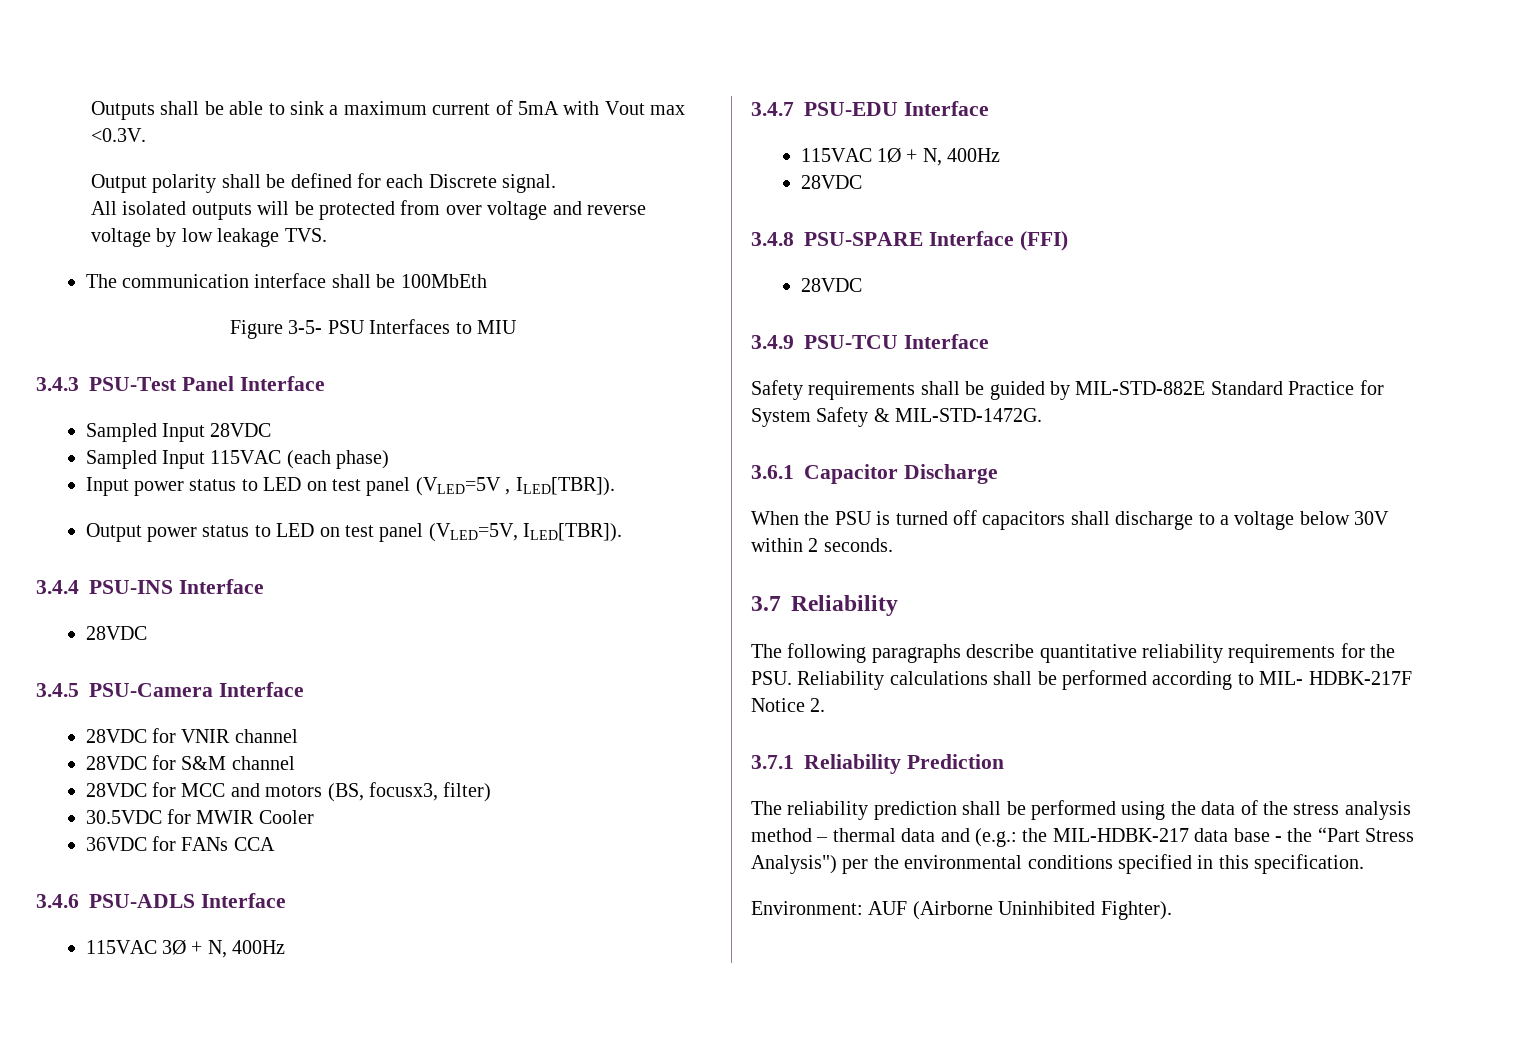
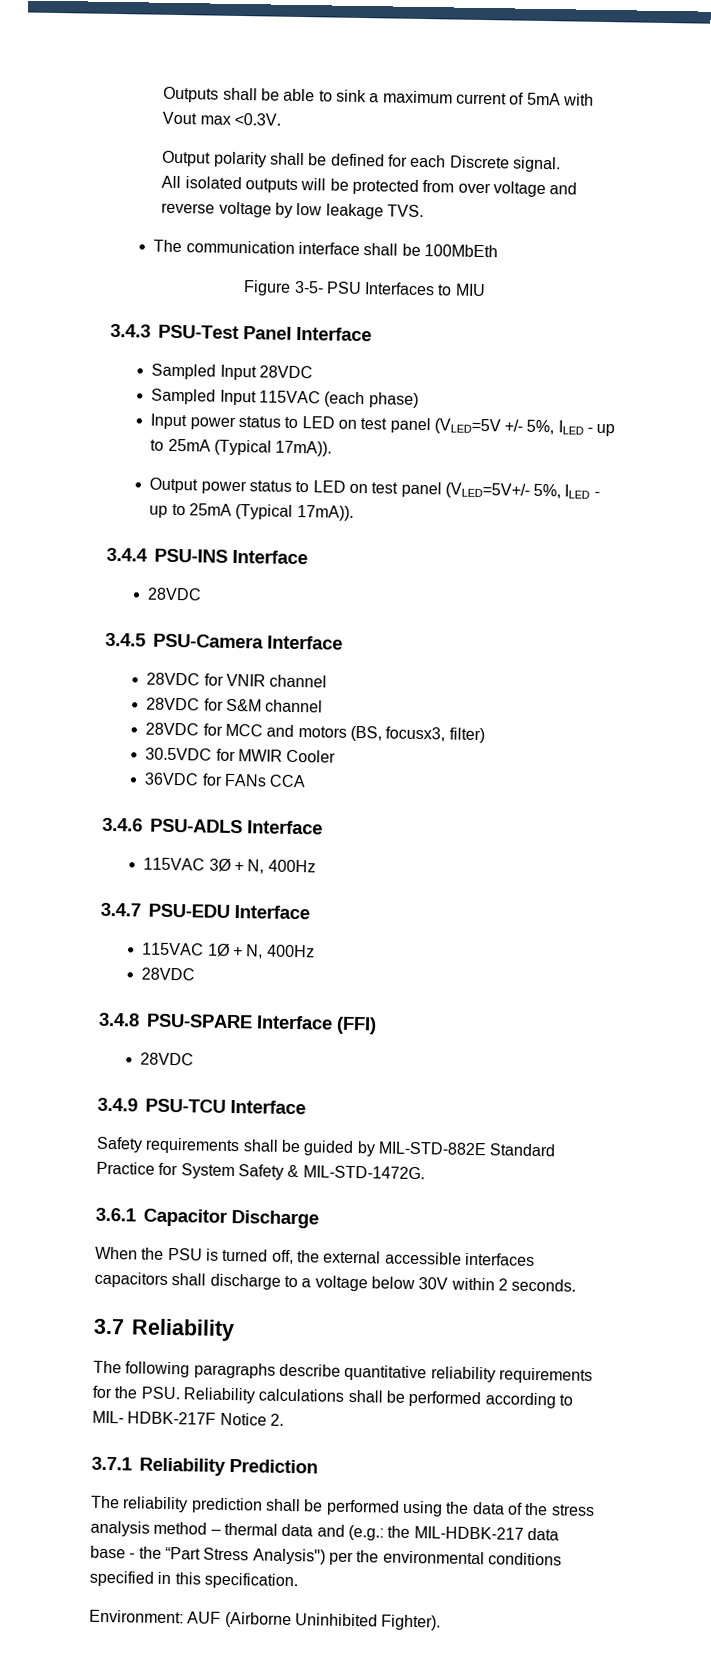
- Input power status to LED on test panel (VLED=5V , ILED[TBR]).
+ Input power status to LED on test panel (VLED=5V +/- 5%, ILED - up to 25mA (Typical 17mA)).
- Output power status to LED on test panel (VLED=5V, ILED[TBR]).
+ Output power status to LED on test panel (VLED=5V+/- 5%, ILED - up to 25mA (Typical 17mA)).
- When the PSU is turned off capacitors shall discharge to a voltage below 30V within 2 seconds.
+ When the PSU is turned off, the external accessible interfaces capacitors shall discharge to a voltage below 30V within 2 seconds.

